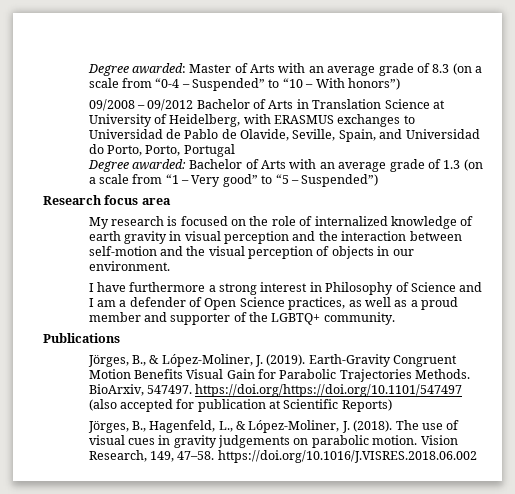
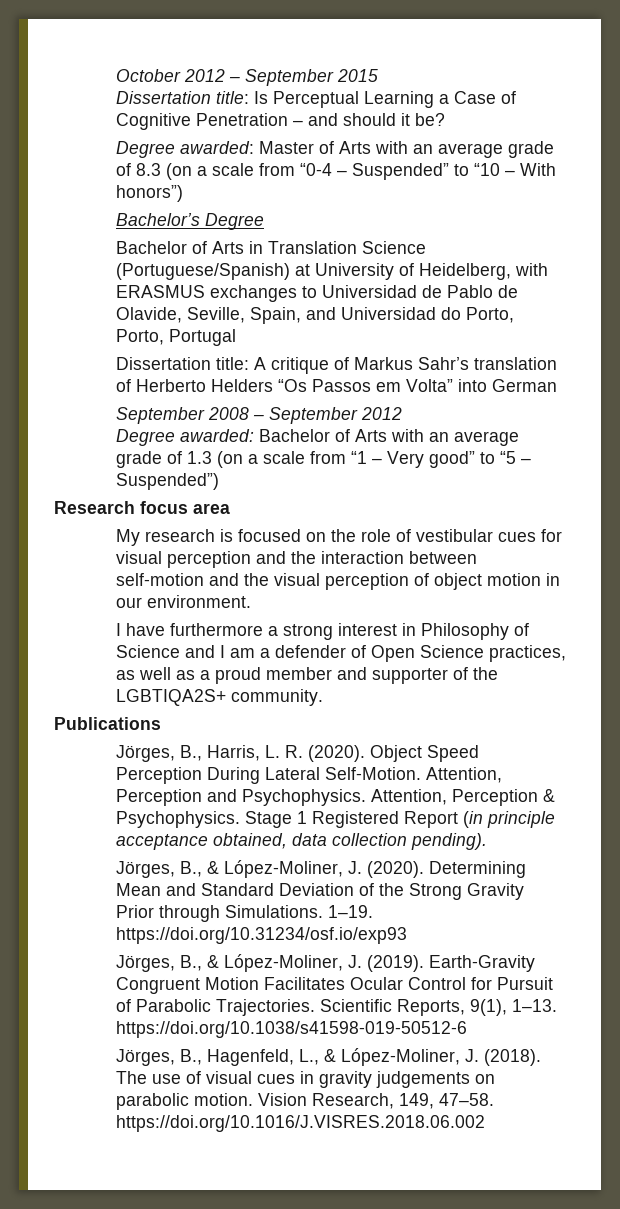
+ October 2012 – September 2015
+ Dissertation title: Is Perceptual Learning a Case of Cognitive Penetration – and should it be?
- 09/2008 – 09/2012 Bachelor of Arts in Translation Science at University of Heidelberg, with ERASMUS exchanges to Universidad de Pablo de Olavide, Seville, Spain, and Universidad do Porto, Porto, Portugal
+ Bachelor’s Degree
+ Bachelor of Arts in Translation Science (Portuguese/Spanish) at University of Heidelberg, with ERASMUS exchanges to Universidad de Pablo de Olavide, Seville, Spain, and Universidad do Porto, Porto, Portugal
+ Dissertation title: A critique of Markus Sahr’s translation of Herberto Helders “Os Passos em Volta” into German
+ September 2008 – September 2012
- My research is focused on the role of internalized knowledge of earth gravity in visual perception and the interaction between self-motion and the visual perception of objects in our environment.
+ My research is focused on the role of vestibular cues for visual perception and the interaction between self-motion and the visual perception of object motion in our environment.
- I have furthermore a strong interest in Philosophy of Science and I am a defender of Open Science practices, as well as a proud member and supporter of the LGBTQ+ community.
+ I have furthermore a strong interest in Philosophy of Science and I am a defender of Open Science practices, as well as a proud member and supporter of the LGBTIQA2S+ community.
+ Jörges, B., Harris, L. R. (2020). Object Speed Perception During Lateral Self-Motion. Attention, Perception and Psychophysics. Attention, Perception & Psychophysics. Stage 1 Registered Report (in principle acceptance obtained, data collection pending).
+ Jörges, B., & López-Moliner, J. (2020). Determining Mean and Standard Deviation of the Strong Gravity Prior through Simulations. 1–19. https://doi.org/10.31234/osf.io/exp93
- Earth-Gravity Congruent Motion Benefits Visual Gain for Parabolic Trajectories Methods. BioArxiv, 547497. https://doi.org/https://doi.org/10.1101/547497 (also accepted for publication at Scientific Reports)
+ Earth-Gravity Congruent Motion Facilitates Ocular Control for Pursuit of Parabolic Trajectories. Scientific Reports, 9(1), 1–13. https://doi.org/10.1038/s41598-019-50512-6

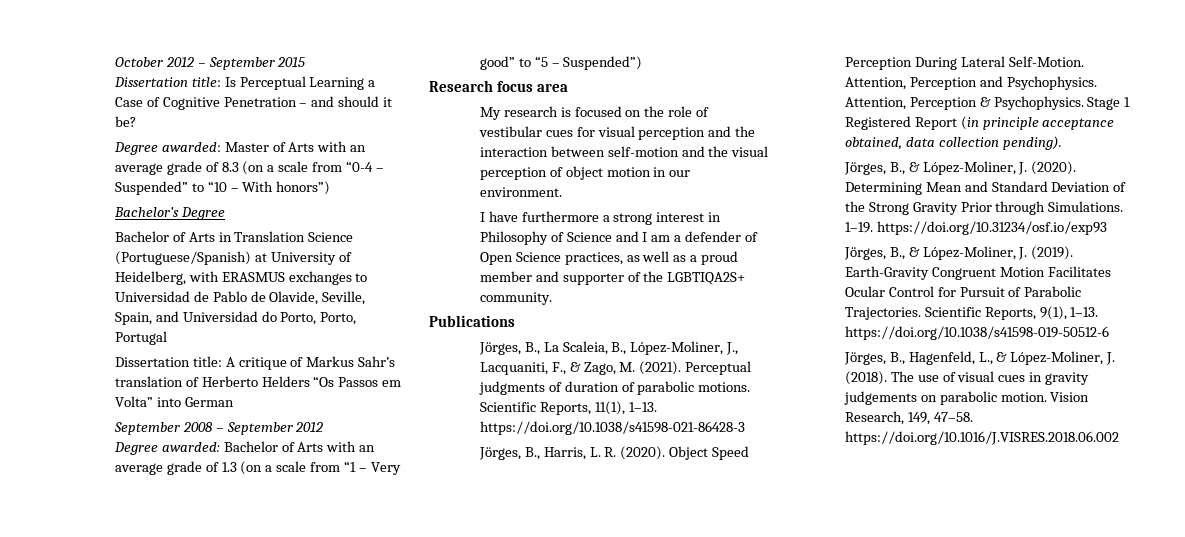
+ Jörges, B., La Scaleia, B., López-Moliner, J., Lacquaniti, F., & Zago, M. (2021). Perceptual judgments of duration of parabolic motions. Scientific Reports, 11(1), 1–13. https://doi.org/10.1038/s41598-021-86428-3

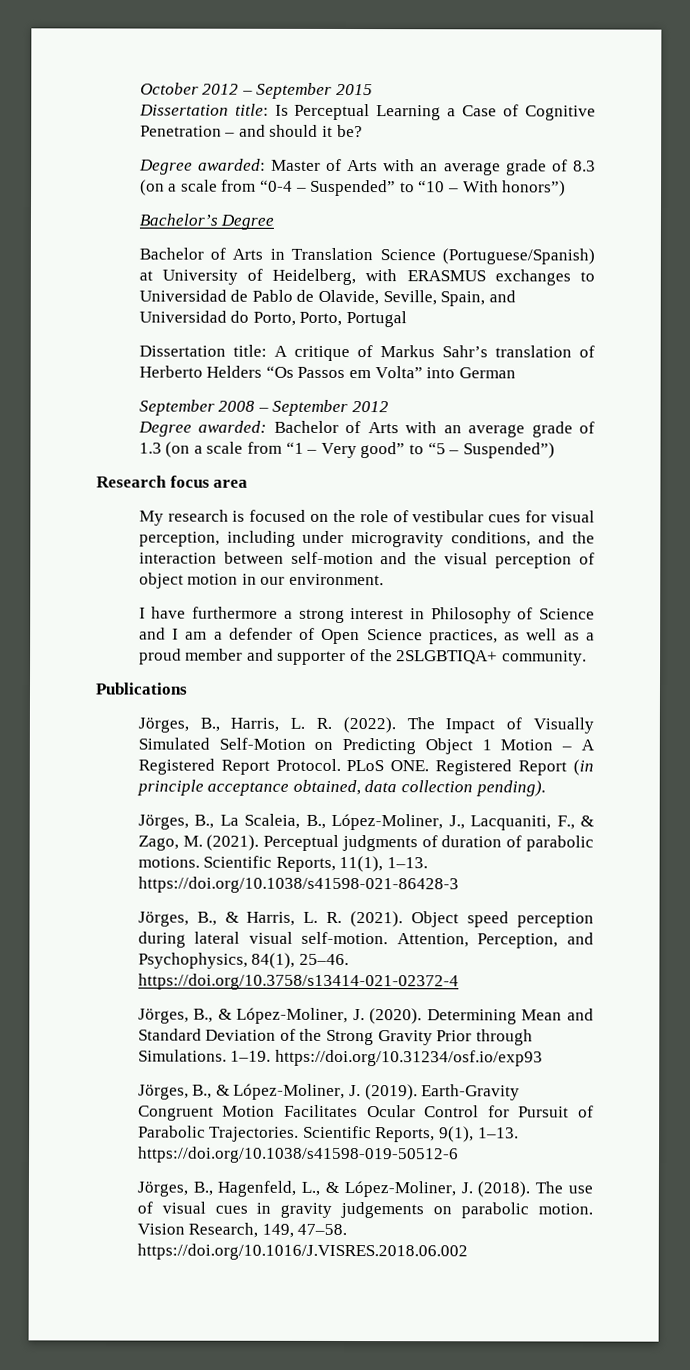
- My research is focused on the role of vestibular cues for visual perception and the interaction between self-motion and the visual perception of object motion in our environment.
+ My research is focused on the role of vestibular cues for visual perception, including under microgravity conditions, and the interaction between self-motion and the visual perception of object motion in our environment.
- I have furthermore a strong interest in Philosophy of Science and I am a defender of Open Science practices, as well as a proud member and supporter of the LGBTIQA2S+ community.
+ I have furthermore a strong interest in Philosophy of Science and I am a defender of Open Science practices, as well as a proud member and supporter of the 2SLGBTIQA+ community.
+ Jörges, B., Harris, L. R. (2022). The Impact of Visually Simulated Self-Motion on Predicting Object 1 Motion – A Registered Report Protocol. PLoS ONE. Registered Report (in principle acceptance obtained, data collection pending).
- Jörges, B., Harris, L. R. (2020). Object Speed Perception During Lateral Self-Motion. Attention, Perception and Psychophysics. Attention, Perception & Psychophysics. Stage 1 Registered Report (in principle acceptance obtained, data collection pending).
+ Jörges, B., & Harris, L. R. (2021). Object speed perception during lateral visual self-motion. Attention, Perception, and Psychophysics, 84(1), 25–46. https://doi.org/10.3758/s13414-021-02372-4

